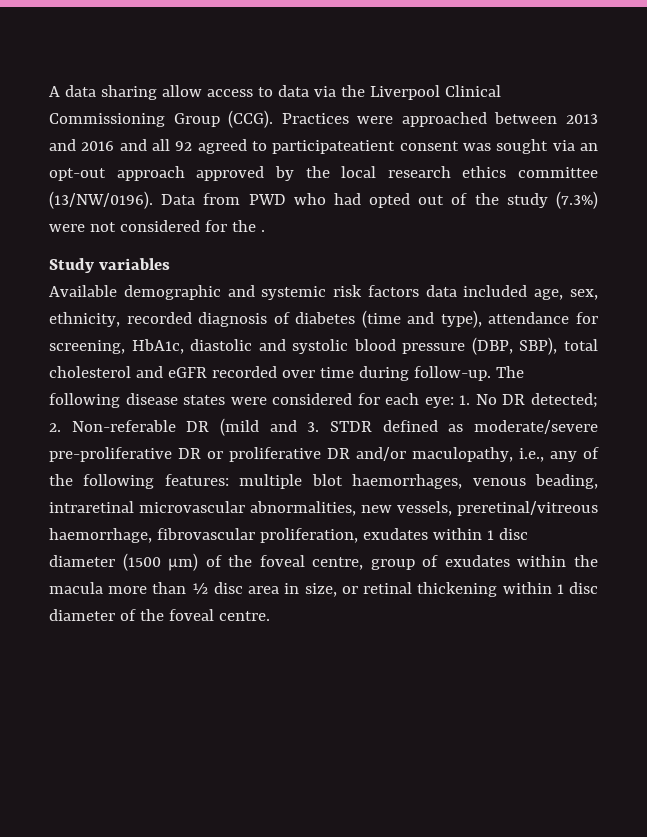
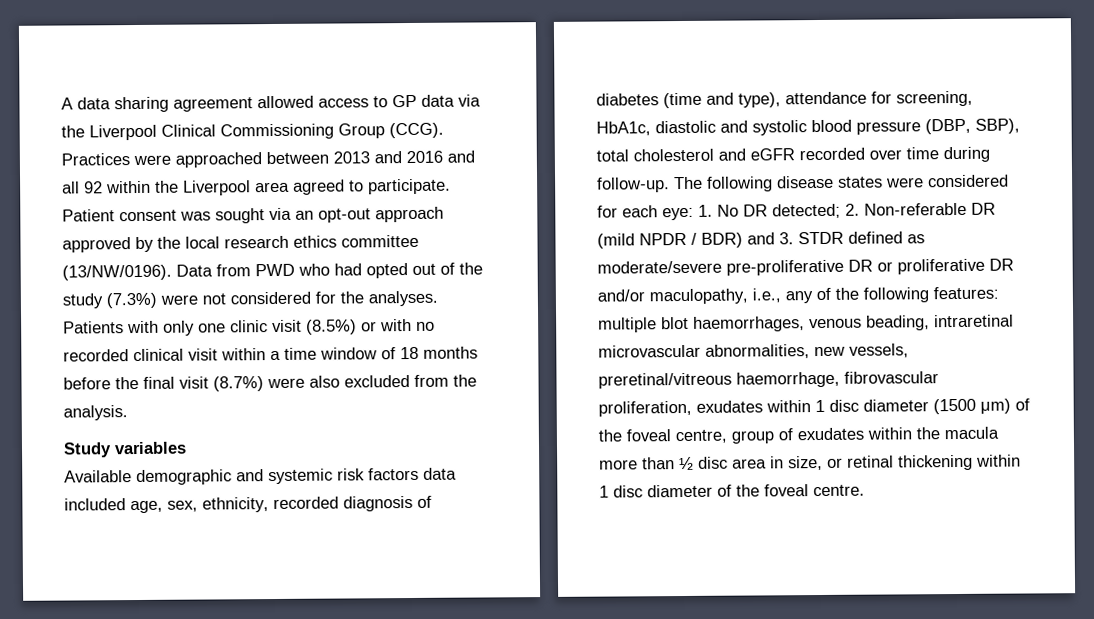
- A data sharing allow access to data via the Liverpool Clinical Commissioning Group (CCG).
+ A data sharing agreement allowed access to GP data via the Liverpool Clinical Commissioning Group (CCG).
- Practices were approached between 2013 and 2016 and all 92 agreed to participateatient consent was sought via an opt-out approach approved by the local research ethics committee (13/NW/0196).
+ Practices were approached between 2013 and 2016 and all 92 within the Liverpool area agreed to participate. Patient consent was sought via an opt-out approach approved by the local research ethics committee (13/NW/0196).
- Data from PWD who had opted out of the study (7.3%) were not considered for the .
+ Data from PWD who had opted out of the study (7.3%) were not considered for the analyses. Patients with only one clinic visit (8.5%) or with no recorded clinical visit within a time window of 18 months before the final visit (8.7%) were also excluded from the analysis.
- 2. Non-referable DR (mild and 3. STDR defined as moderate/severe pre-proliferative DR or proliferative DR and/or maculopathy, i.e., any of the following features:
+ 2. Non-referable DR (mild NPDR / BDR) and 3. STDR defined as moderate/severe pre-proliferative DR or proliferative DR and/or maculopathy, i.e., any of the following features:

